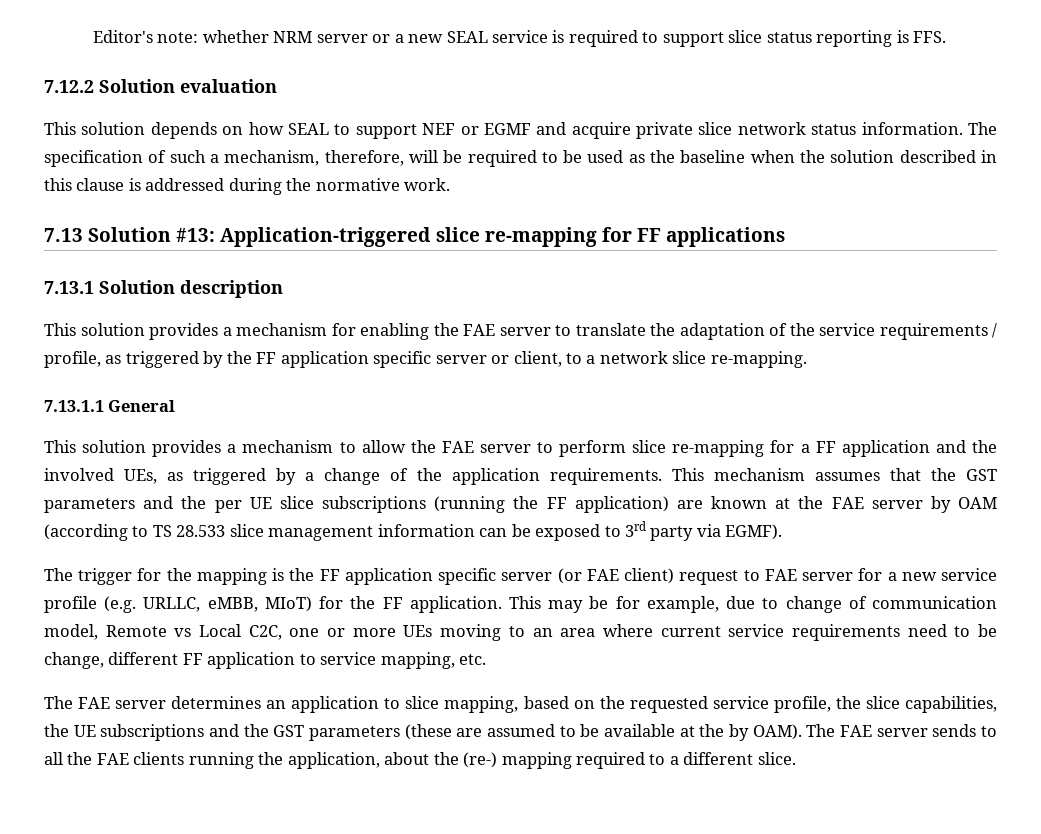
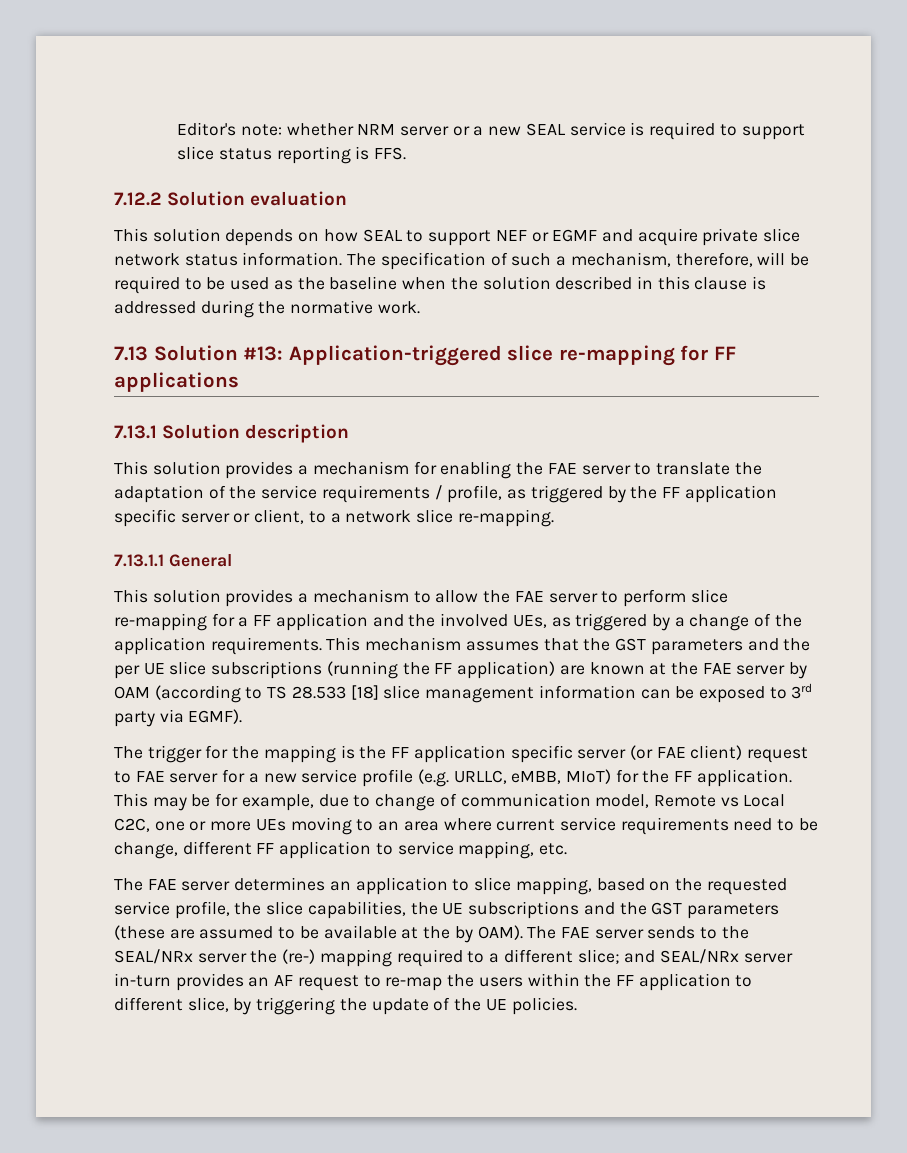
- This mechanism assumes that the GST parameters and the per UE slice subscriptions (running the FF application) are known at the FAE server by OAM (according to TS 28.533 slice management information can be exposed to 3rd party via EGMF).
+ This mechanism assumes that the GST parameters and the per UE slice subscriptions (running the FF application) are known at the FAE server by OAM (according to TS 28.533 [18] slice management information can be exposed to 3rd party via EGMF).
- The FAE server sends to all the FAE clients running the application, about the (re-) mapping required to a different slice.
+ The FAE server sends to the SEAL/NRx server the (re-) mapping required to a different slice; and SEAL/NRx server in-turn provides an AF request to re-map the users within the FF application to different slice, by triggering the update of the UE policies.

